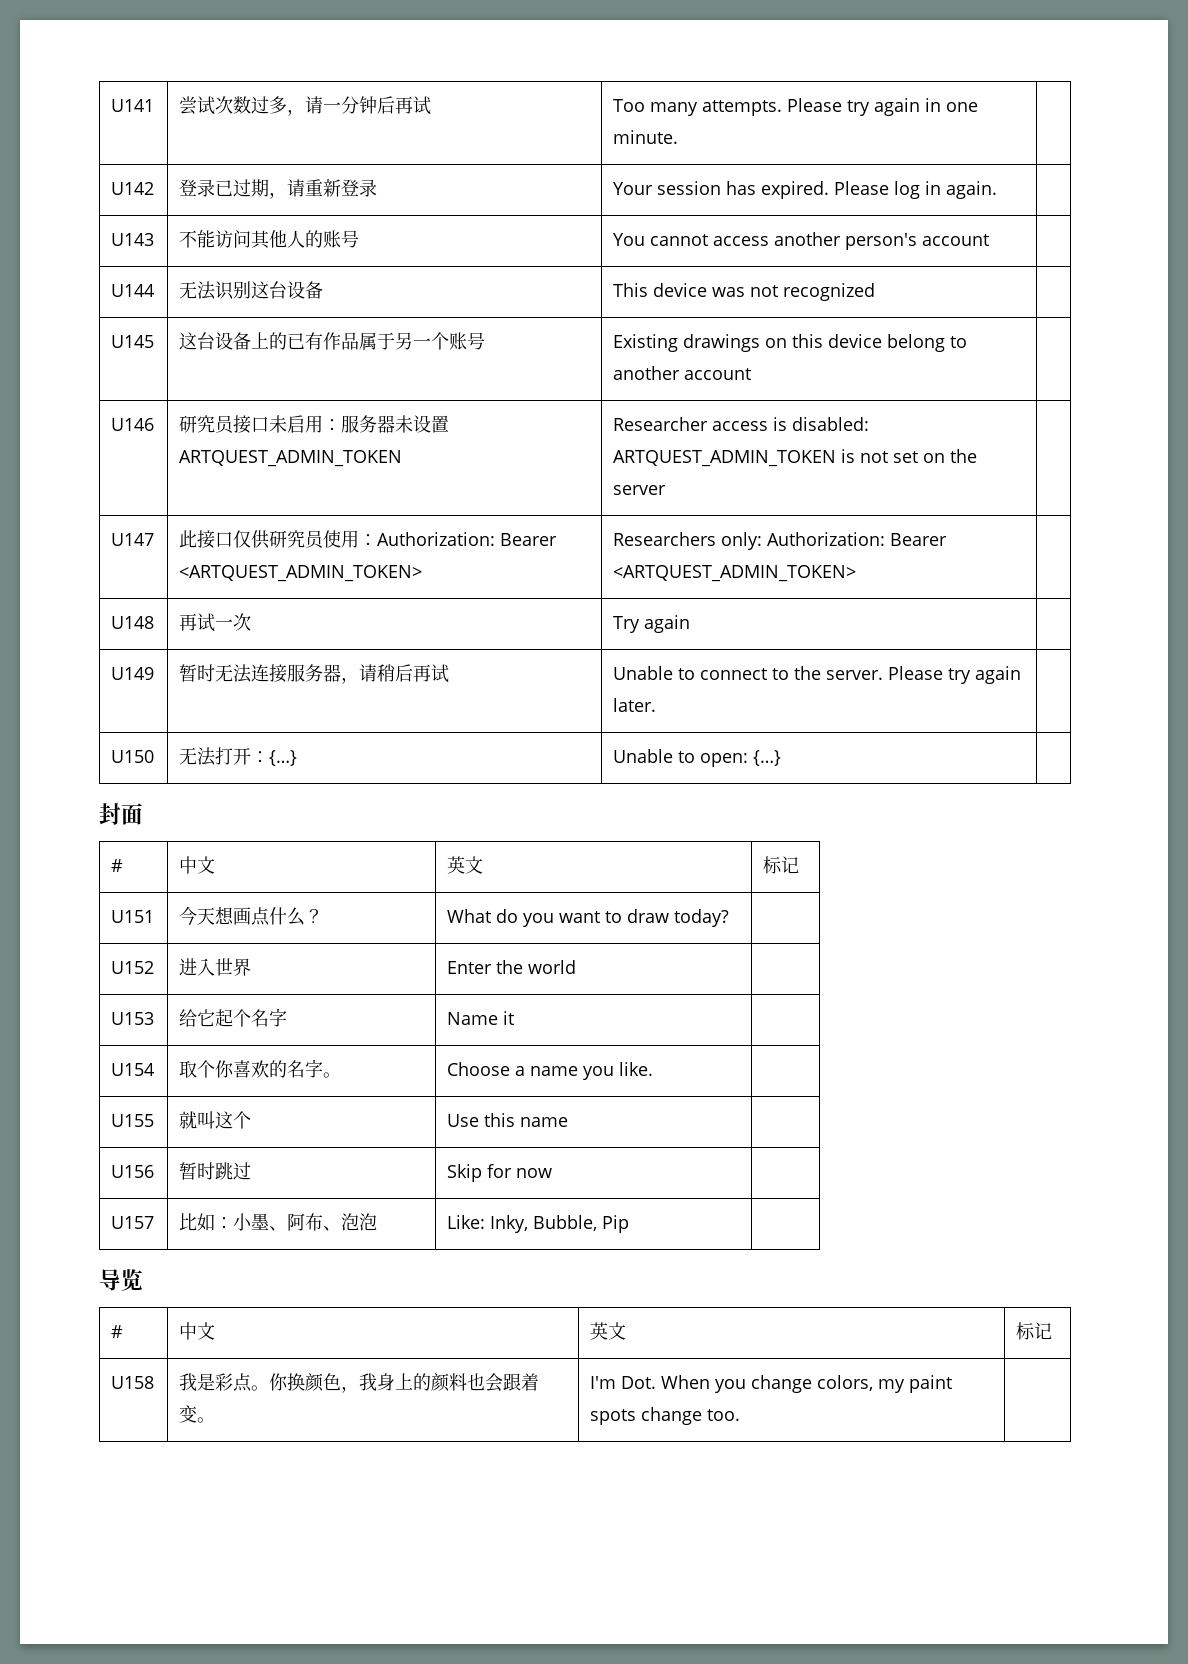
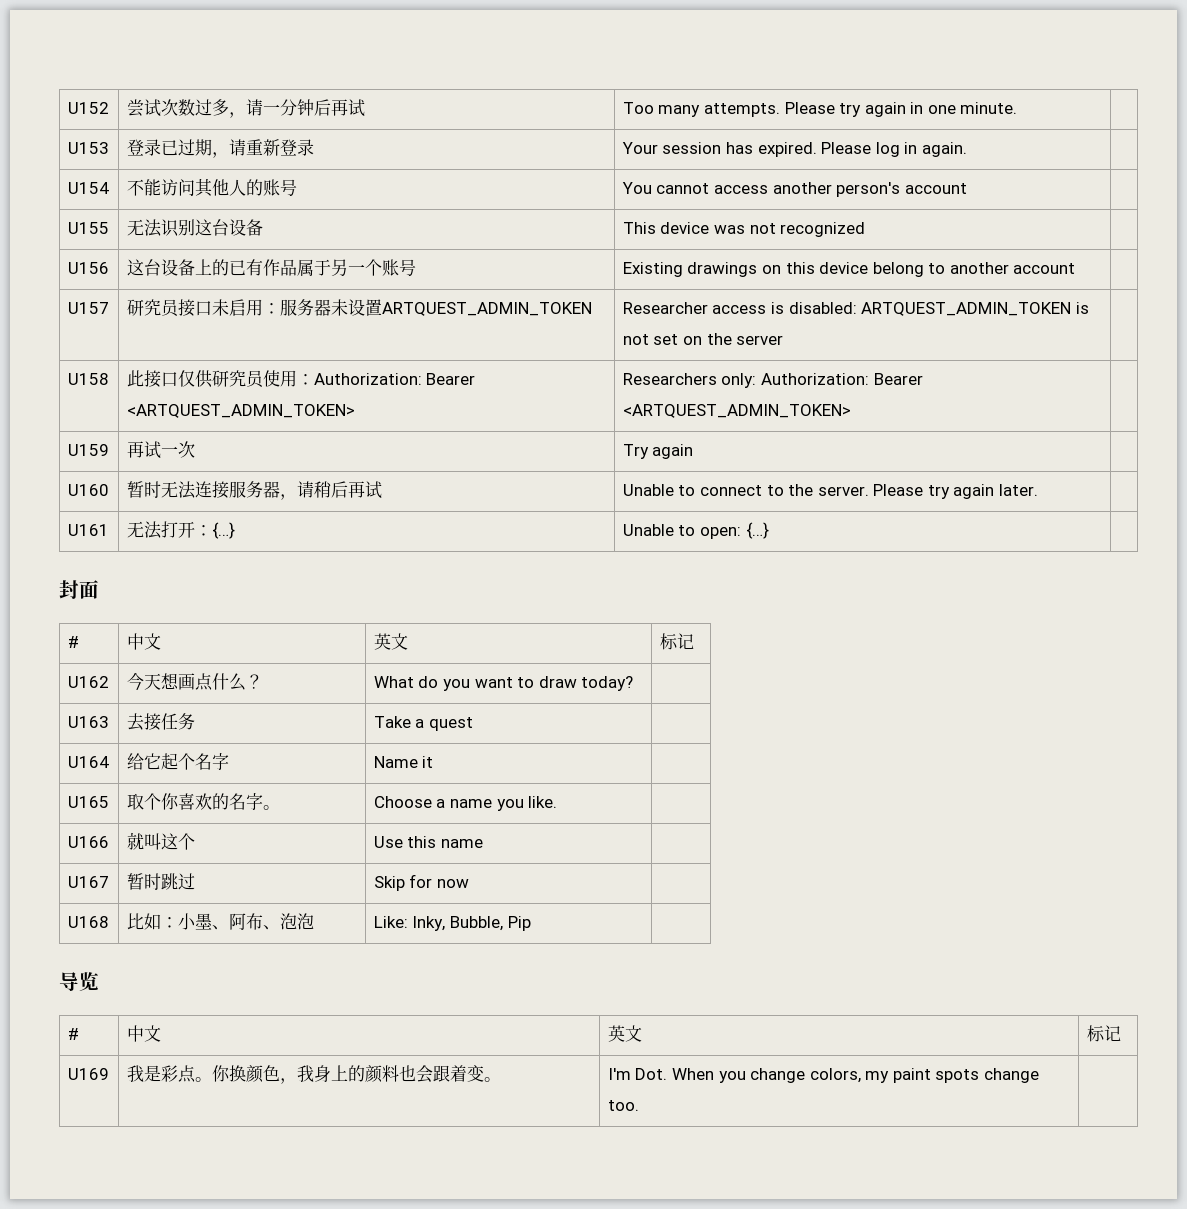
- U141 | 尝试次数过多，请一分钟后再试 | Too many attempts. Please try again in one minute. |
+ U152 | 尝试次数过多，请一分钟后再试 | Too many attempts. Please try again in one minute. |
- U142 | 登录已过期，请重新登录 | Your session has expired. Please log in again. |
+ U153 | 登录已过期，请重新登录 | Your session has expired. Please log in again. |
- U143 | 不能访问其他人的账号 | You cannot access another person's account |
+ U154 | 不能访问其他人的账号 | You cannot access another person's account |
- U144 | 无法识别这台设备 | This device was not recognized |
+ U155 | 无法识别这台设备 | This device was not recognized |
- U145 | 这台设备上的已有作品属于另一个账号 | Existing drawings on this device belong to another account |
+ U156 | 这台设备上的已有作品属于另一个账号 | Existing drawings on this device belong to another account |
- U146 | 研究员接口未启用：服务器未设置ARTQUEST_ADMIN_TOKEN | Researcher access is disabled: ARTQUEST_ADMIN_TOKEN is not set on the server |
+ U157 | 研究员接口未启用：服务器未设置ARTQUEST_ADMIN_TOKEN | Researcher access is disabled: ARTQUEST_ADMIN_TOKEN is not set on the server |
- U147 | 此接口仅供研究员使用：Authorization: Bearer <ARTQUEST_ADMIN_TOKEN> | Researchers only: Authorization: Bearer <ARTQUEST_ADMIN_TOKEN> |
+ U158 | 此接口仅供研究员使用：Authorization: Bearer <ARTQUEST_ADMIN_TOKEN> | Researchers only: Authorization: Bearer <ARTQUEST_ADMIN_TOKEN> |
- U148 | 再试一次 | Try again |
+ U159 | 再试一次 | Try again |
- U149 | 暂时无法连接服务器，请稍后再试 | Unable to connect to the server. Please try again later. |
+ U160 | 暂时无法连接服务器，请稍后再试 | Unable to connect to the server. Please try again later. |
- U150 | 无法打开：{…} | Unable to open: {…} |
+ U161 | 无法打开：{…} | Unable to open: {…} |
- U151 | 今天想画点什么？ | What do you want to draw today? |
+ U162 | 今天想画点什么？ | What do you want to draw today? |
- U152 | 进入世界 | Enter the world |
- U153 | 给它起个名字 | Name it |
+ U163 | 去接任务 | Take a quest |
+ U164 | 给它起个名字 | Name it |
- U154 | 取个你喜欢的名字。 | Choose a name you like. |
+ U165 | 取个你喜欢的名字。 | Choose a name you like. |
- U155 | 就叫这个 | Use this name |
+ U166 | 就叫这个 | Use this name |
- U156 | 暂时跳过 | Skip for now |
+ U167 | 暂时跳过 | Skip for now |
- U157 | 比如：小墨、阿布、泡泡 | Like: Inky, Bubble, Pip |
+ U168 | 比如：小墨、阿布、泡泡 | Like: Inky, Bubble, Pip |
- U158 | 我是彩点。你换颜色，我身上的颜料也会跟着变。 | I'm Dot. When you change colors, my paint spots change too. |
+ U169 | 我是彩点。你换颜色，我身上的颜料也会跟着变。 | I'm Dot. When you change colors, my paint spots change too. |

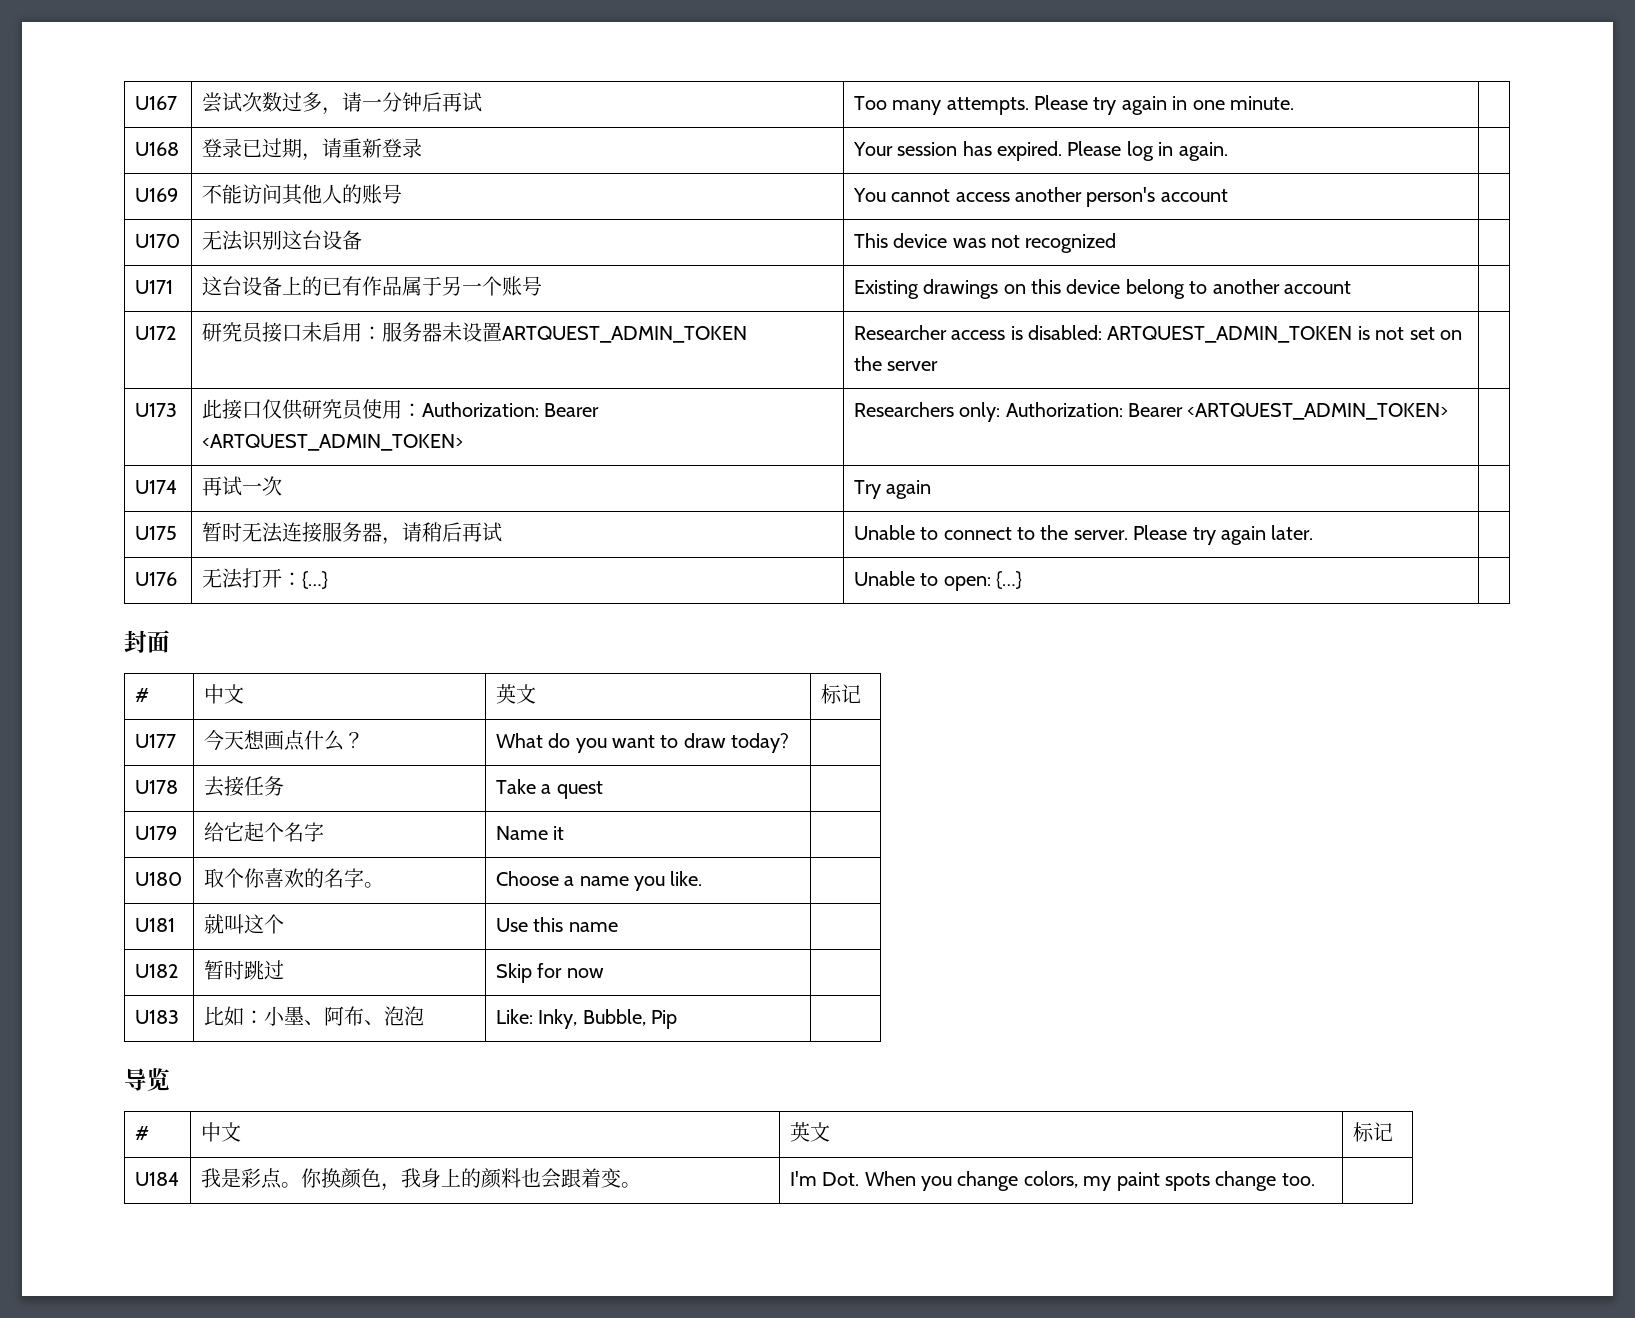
- U152 | 尝试次数过多，请一分钟后再试 | Too many attempts. Please try again in one minute. |
+ U167 | 尝试次数过多，请一分钟后再试 | Too many attempts. Please try again in one minute. |
- U153 | 登录已过期，请重新登录 | Your session has expired. Please log in again. |
+ U168 | 登录已过期，请重新登录 | Your session has expired. Please log in again. |
- U154 | 不能访问其他人的账号 | You cannot access another person's account |
+ U169 | 不能访问其他人的账号 | You cannot access another person's account |
- U155 | 无法识别这台设备 | This device was not recognized |
+ U170 | 无法识别这台设备 | This device was not recognized |
- U156 | 这台设备上的已有作品属于另一个账号 | Existing drawings on this device belong to another account |
+ U171 | 这台设备上的已有作品属于另一个账号 | Existing drawings on this device belong to another account |
- U157 | 研究员接口未启用：服务器未设置ARTQUEST_ADMIN_TOKEN | Researcher access is disabled: ARTQUEST_ADMIN_TOKEN is not set on the server |
+ U172 | 研究员接口未启用：服务器未设置ARTQUEST_ADMIN_TOKEN | Researcher access is disabled: ARTQUEST_ADMIN_TOKEN is not set on the server |
- U158 | 此接口仅供研究员使用：Authorization: Bearer <ARTQUEST_ADMIN_TOKEN> | Researchers only: Authorization: Bearer <ARTQUEST_ADMIN_TOKEN> |
+ U173 | 此接口仅供研究员使用：Authorization: Bearer <ARTQUEST_ADMIN_TOKEN> | Researchers only: Authorization: Bearer <ARTQUEST_ADMIN_TOKEN> |
- U159 | 再试一次 | Try again |
+ U174 | 再试一次 | Try again |
- U160 | 暂时无法连接服务器，请稍后再试 | Unable to connect to the server. Please try again later. |
+ U175 | 暂时无法连接服务器，请稍后再试 | Unable to connect to the server. Please try again later. |
- U161 | 无法打开：{…} | Unable to open: {…} |
+ U176 | 无法打开：{…} | Unable to open: {…} |
- U162 | 今天想画点什么？ | What do you want to draw today? |
+ U177 | 今天想画点什么？ | What do you want to draw today? |
- U163 | 去接任务 | Take a quest |
+ U178 | 去接任务 | Take a quest |
- U164 | 给它起个名字 | Name it |
+ U179 | 给它起个名字 | Name it |
- U165 | 取个你喜欢的名字。 | Choose a name you like. |
+ U180 | 取个你喜欢的名字。 | Choose a name you like. |
- U166 | 就叫这个 | Use this name |
+ U181 | 就叫这个 | Use this name |
- U167 | 暂时跳过 | Skip for now |
+ U182 | 暂时跳过 | Skip for now |
- U168 | 比如：小墨、阿布、泡泡 | Like: Inky, Bubble, Pip |
+ U183 | 比如：小墨、阿布、泡泡 | Like: Inky, Bubble, Pip |
- U169 | 我是彩点。你换颜色，我身上的颜料也会跟着变。 | I'm Dot. When you change colors, my paint spots change too. |
+ U184 | 我是彩点。你换颜色，我身上的颜料也会跟着变。 | I'm Dot. When you change colors, my paint spots change too. |

